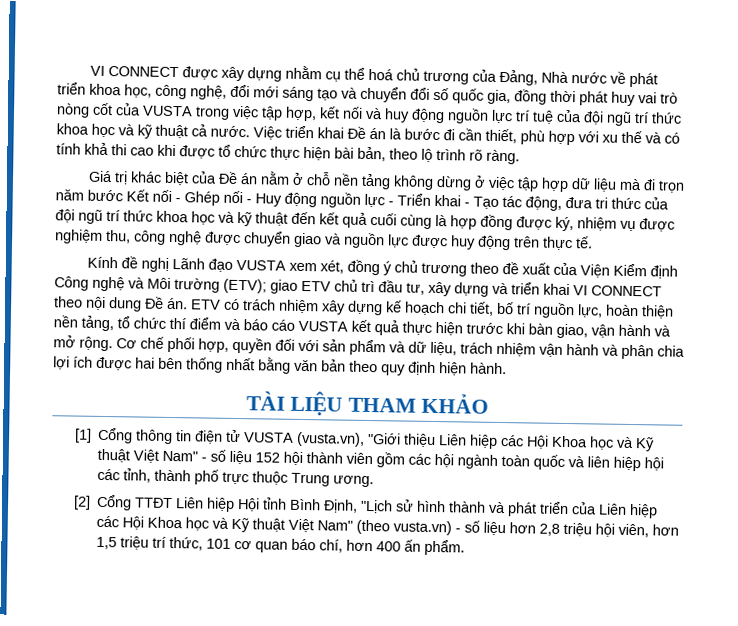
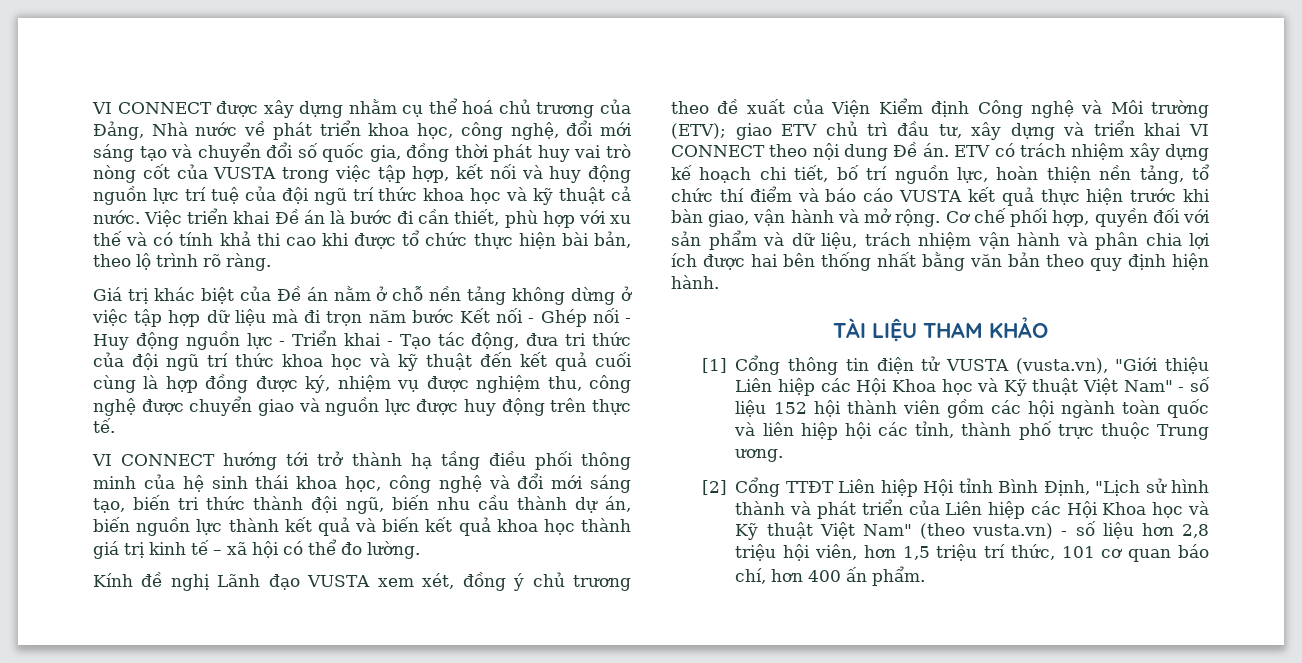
+ VI CONNECT hướng tới trở thành hạ tầng điều phối thông minh của hệ sinh thái khoa học, công nghệ và đổi mới sáng tạo, biến tri thức thành đội ngũ, biến nhu cầu thành dự án, biến nguồn lực thành kết quả và biến kết quả khoa học thành giá trị kinh tế – xã hội có thể đo lường.

